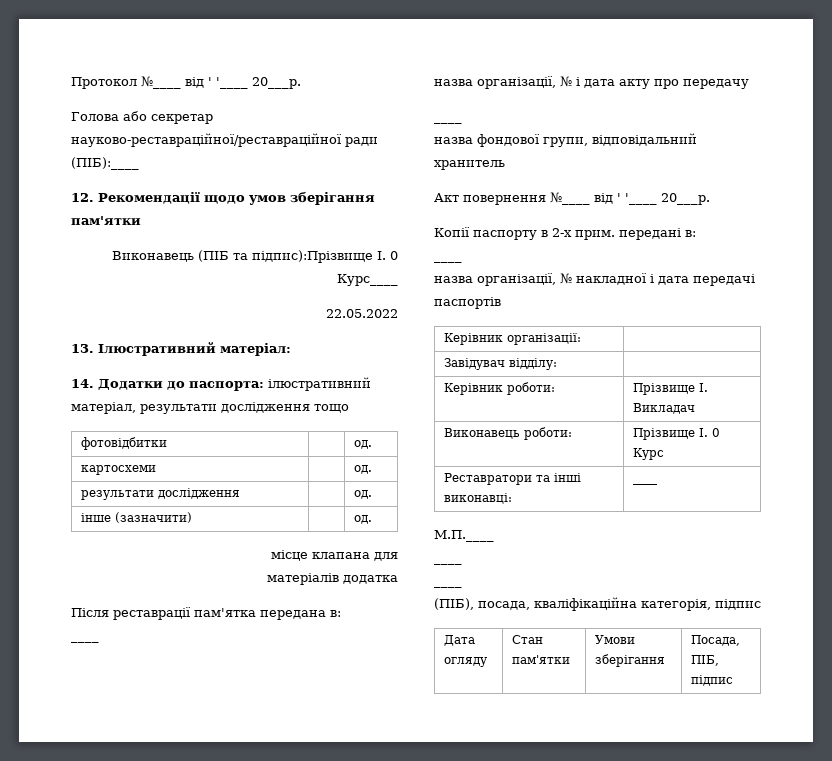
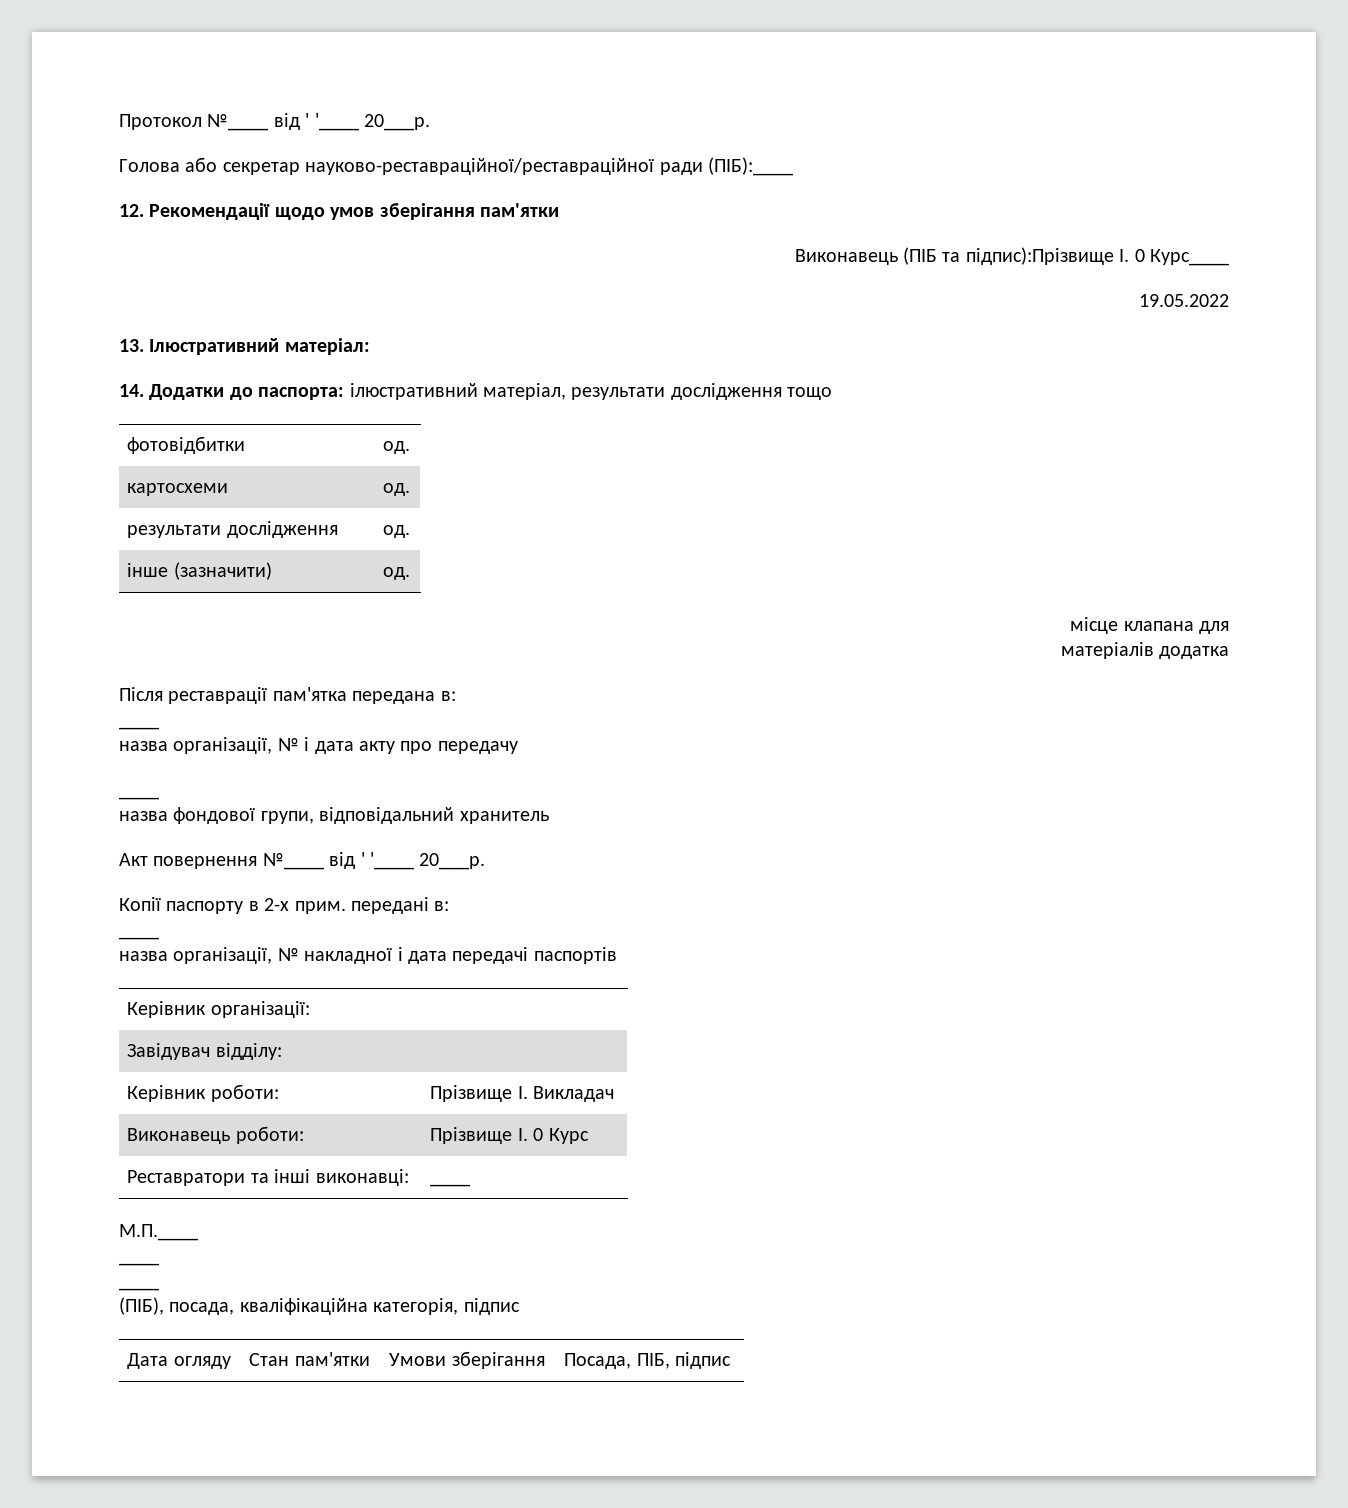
- 22.05.2022
+ 19.05.2022

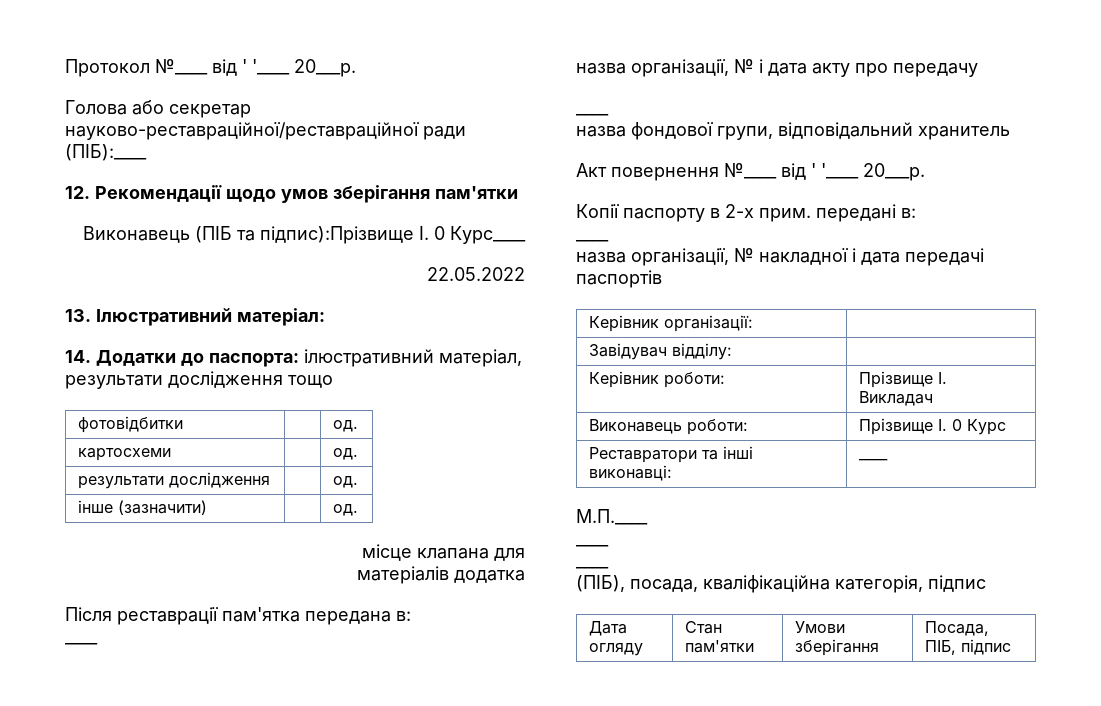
- 19.05.2022
+ 22.05.2022

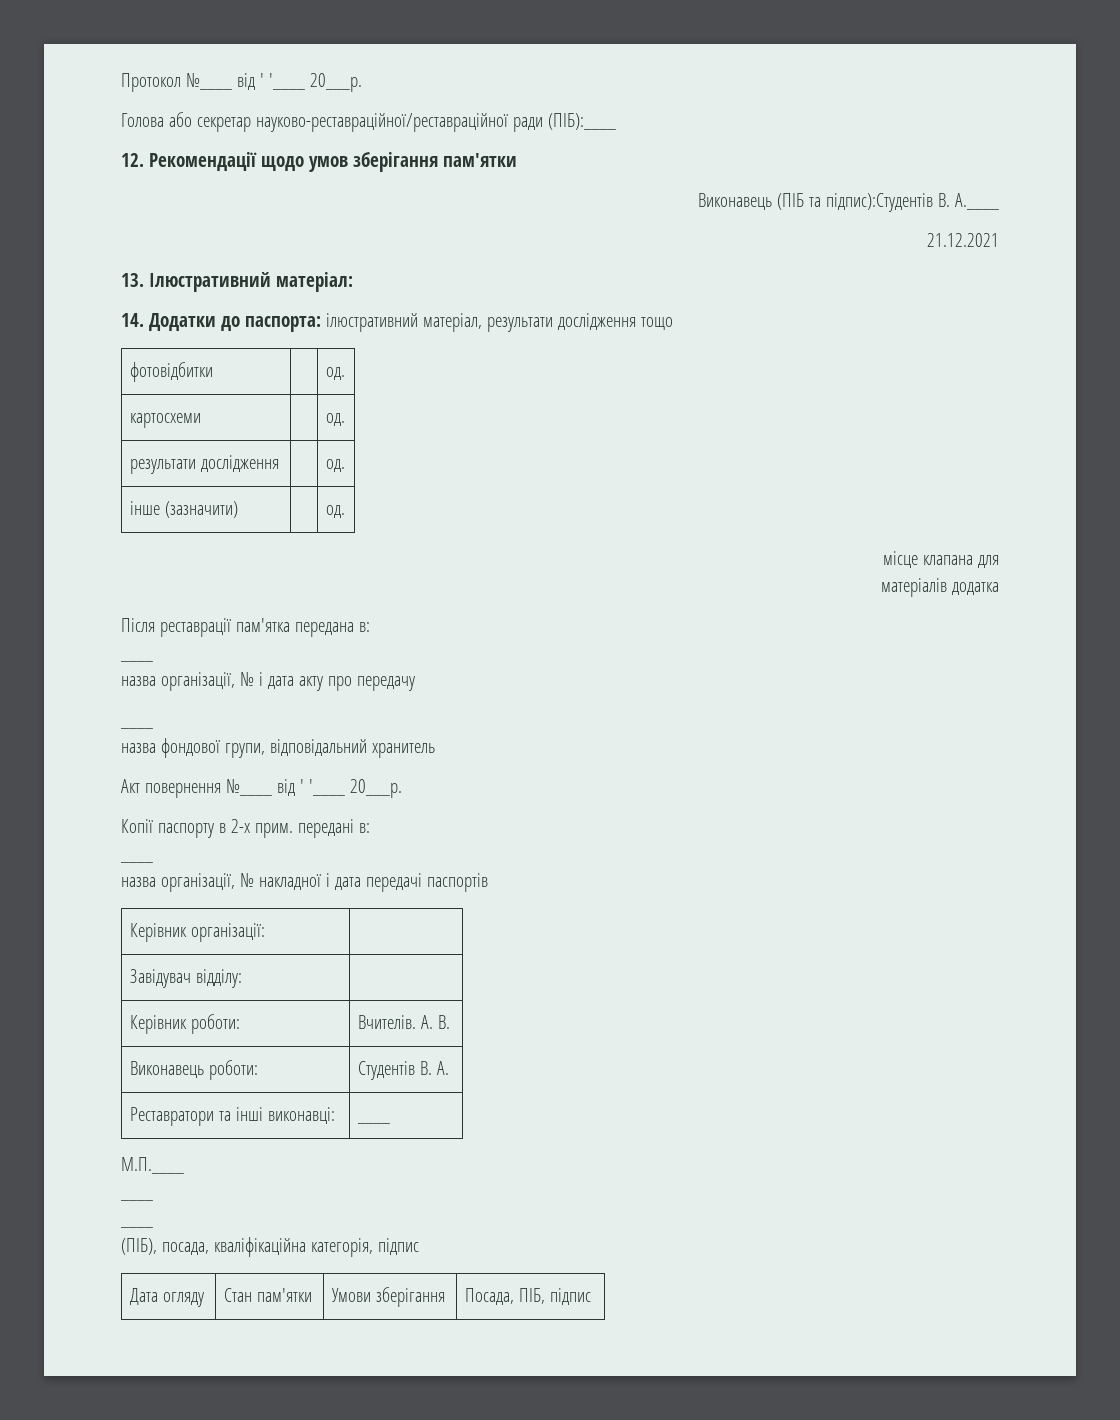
- Виконавець (ПІБ та підпис):Прізвище І. 0 Курс____
- 22.05.2022
+ Виконавець (ПІБ та підпис):Студентів В. А.____
+ 21.12.2021
- Керівник роботи: | Прізвище І. Викладач
+ Керівник роботи: | Вчителів. А. В.
- Виконавець роботи: | Прізвище І. 0 Курс
+ Виконавець роботи: | Студентів В. А.

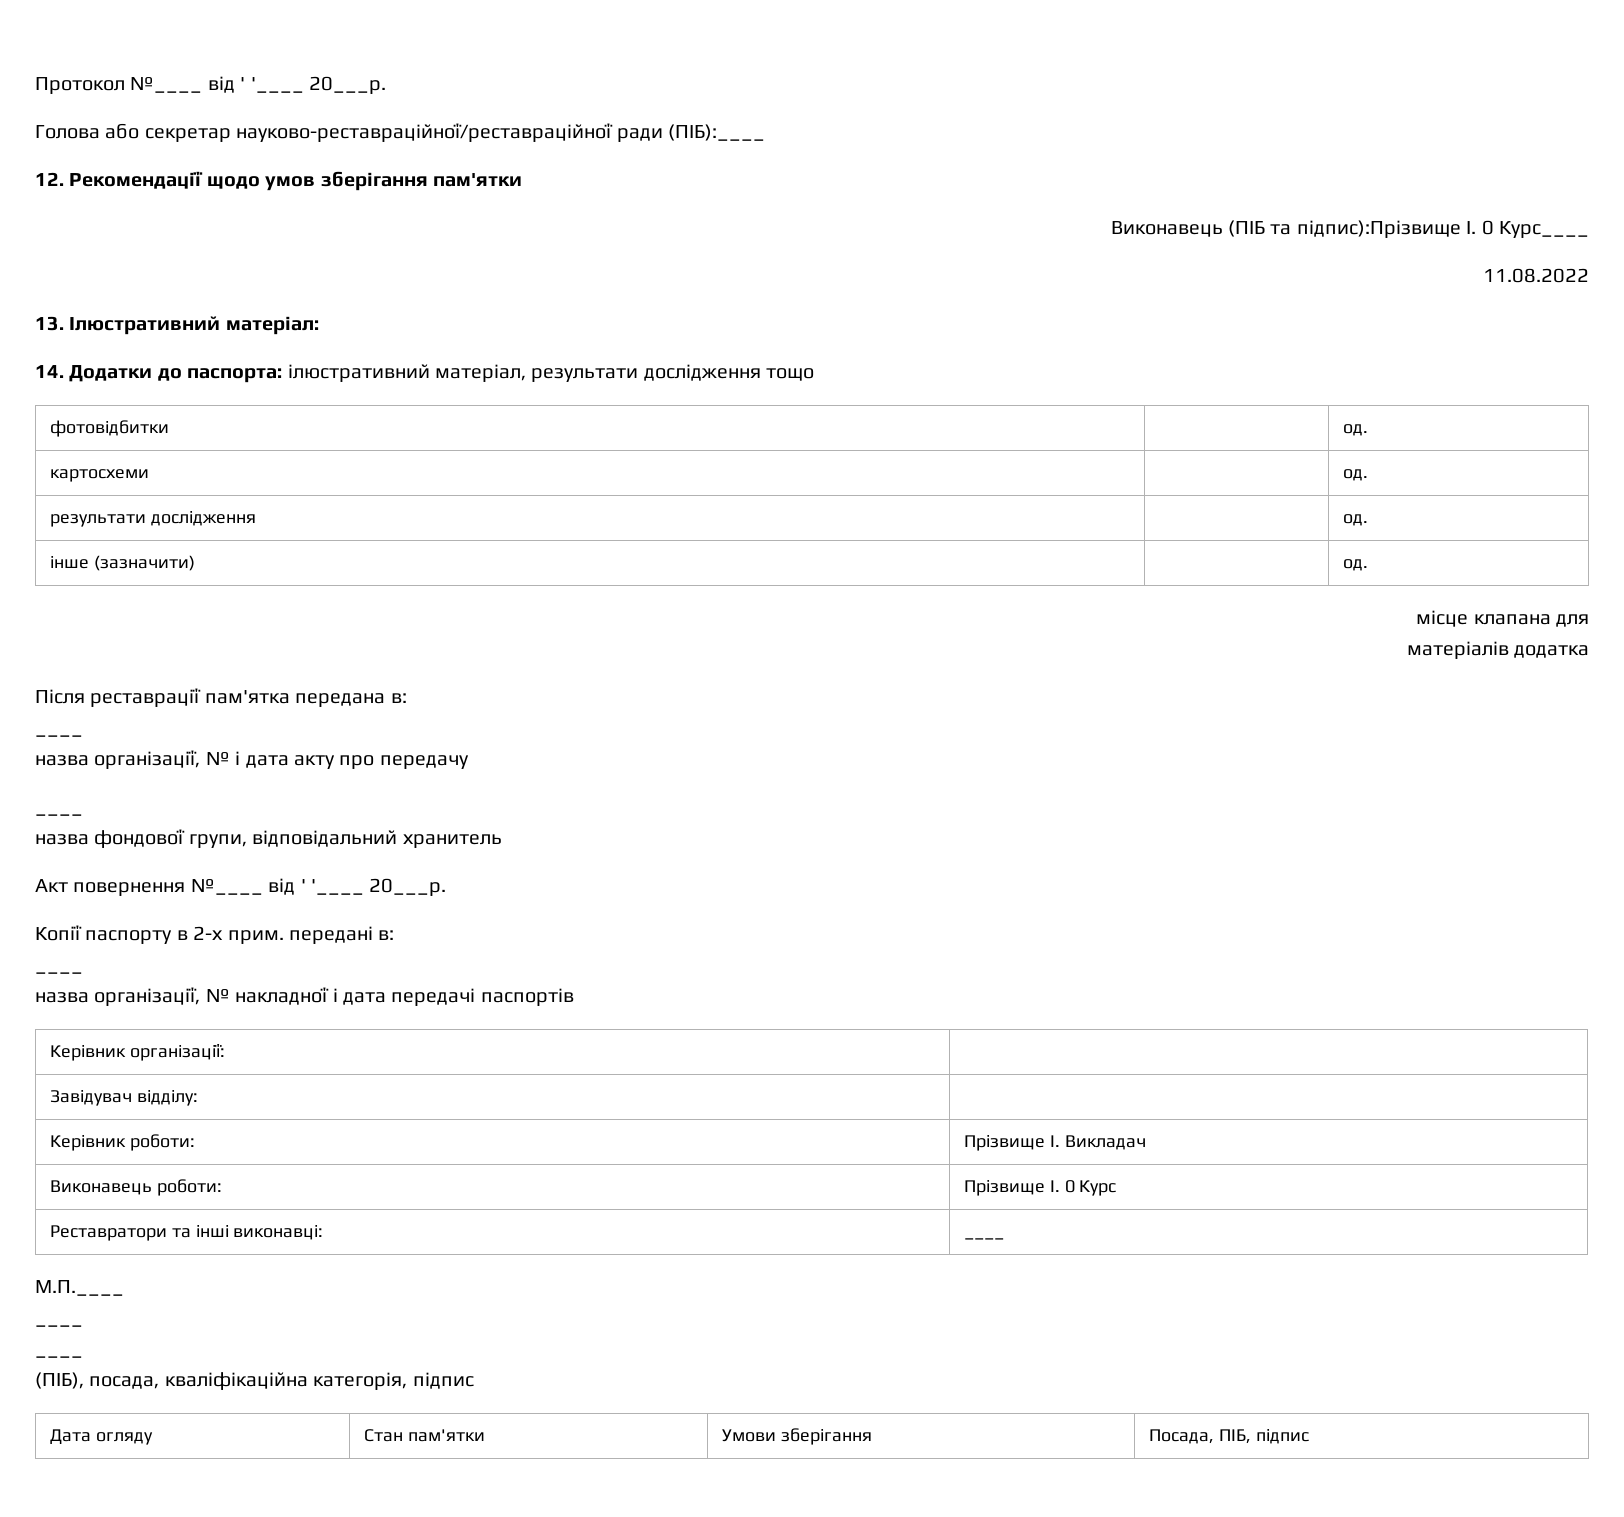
- Виконавець (ПІБ та підпис):Студентів В. А.____
- 21.12.2021
+ Виконавець (ПІБ та підпис):Прізвище І. 0 Курс____
+ 11.08.2022
- Керівник роботи: | Вчителів. А. В.
+ Керівник роботи: | Прізвище І. Викладач
- Виконавець роботи: | Студентів В. А.
+ Виконавець роботи: | Прізвище І. 0 Курс

